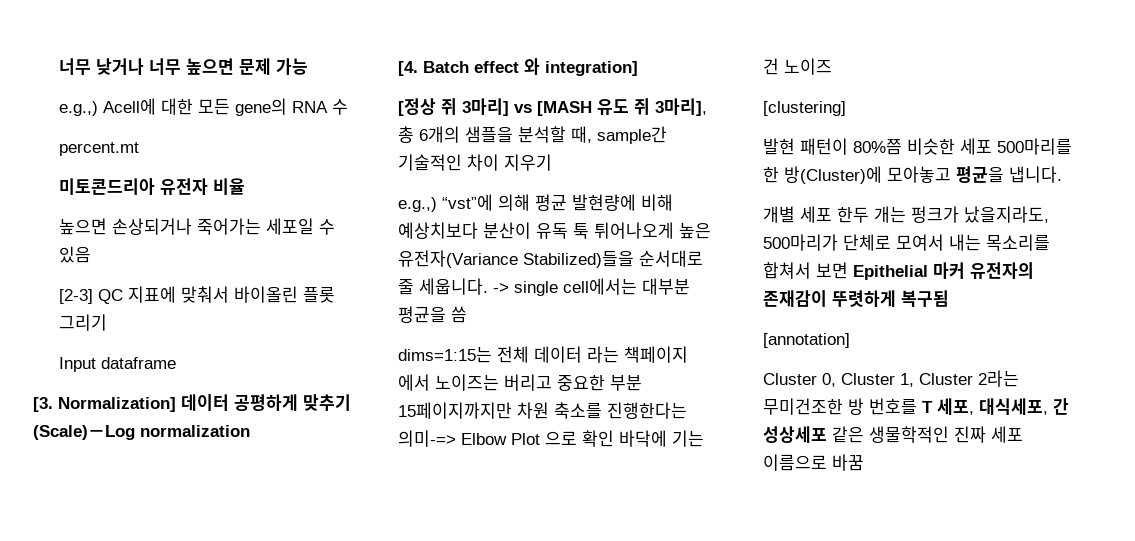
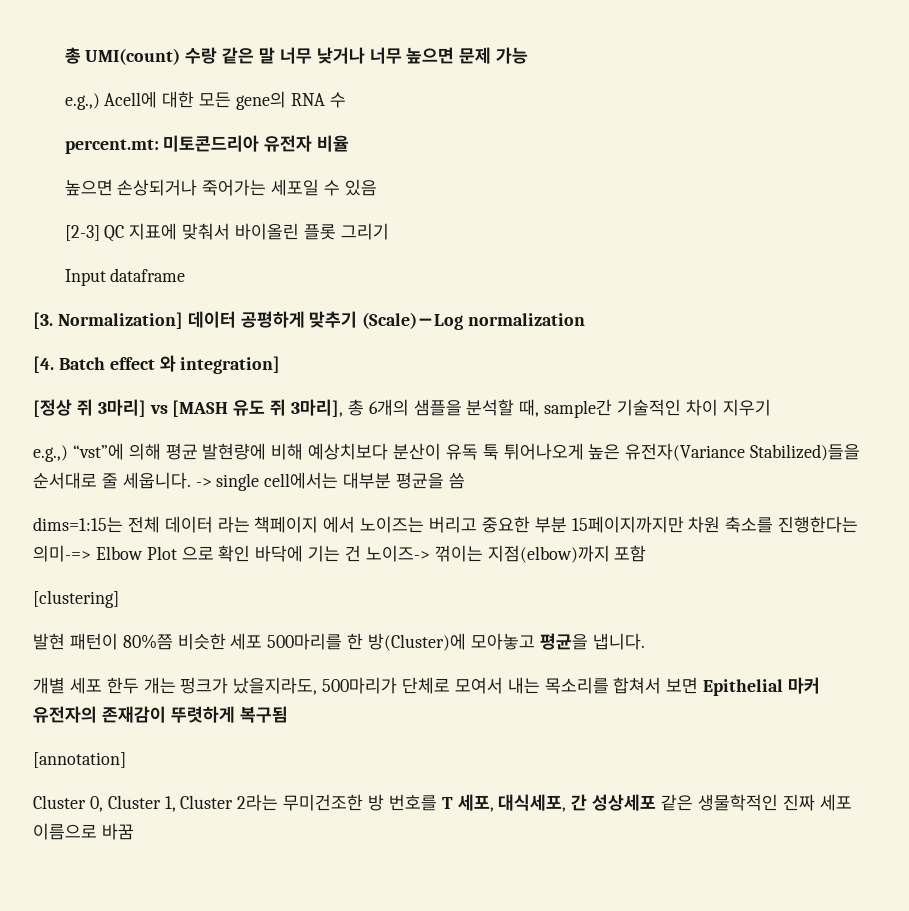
- 너무 낮거나 너무 높으면 문제 가능
+ 총 UMI(count) 수랑 같은 말 너무 낮거나 너무 높으면 문제 가능
- percent.mt
- 미토콘드리아 유전자 비율
+ percent.mt: 미토콘드리아 유전자 비율
- dims=1:15는 전체 데이터 라는 책페이지 에서 노이즈는 버리고 중요한 부분 15페이지까지만 차원 축소를 진행한다는 의미-=> Elbow Plot 으로 확인 바닥에 기는 건 노이즈
+ dims=1:15는 전체 데이터 라는 책페이지 에서 노이즈는 버리고 중요한 부분 15페이지까지만 차원 축소를 진행한다는 의미-=> Elbow Plot 으로 확인 바닥에 기는 건 노이즈-> 꺾이는 지점(elbow)까지 포함

